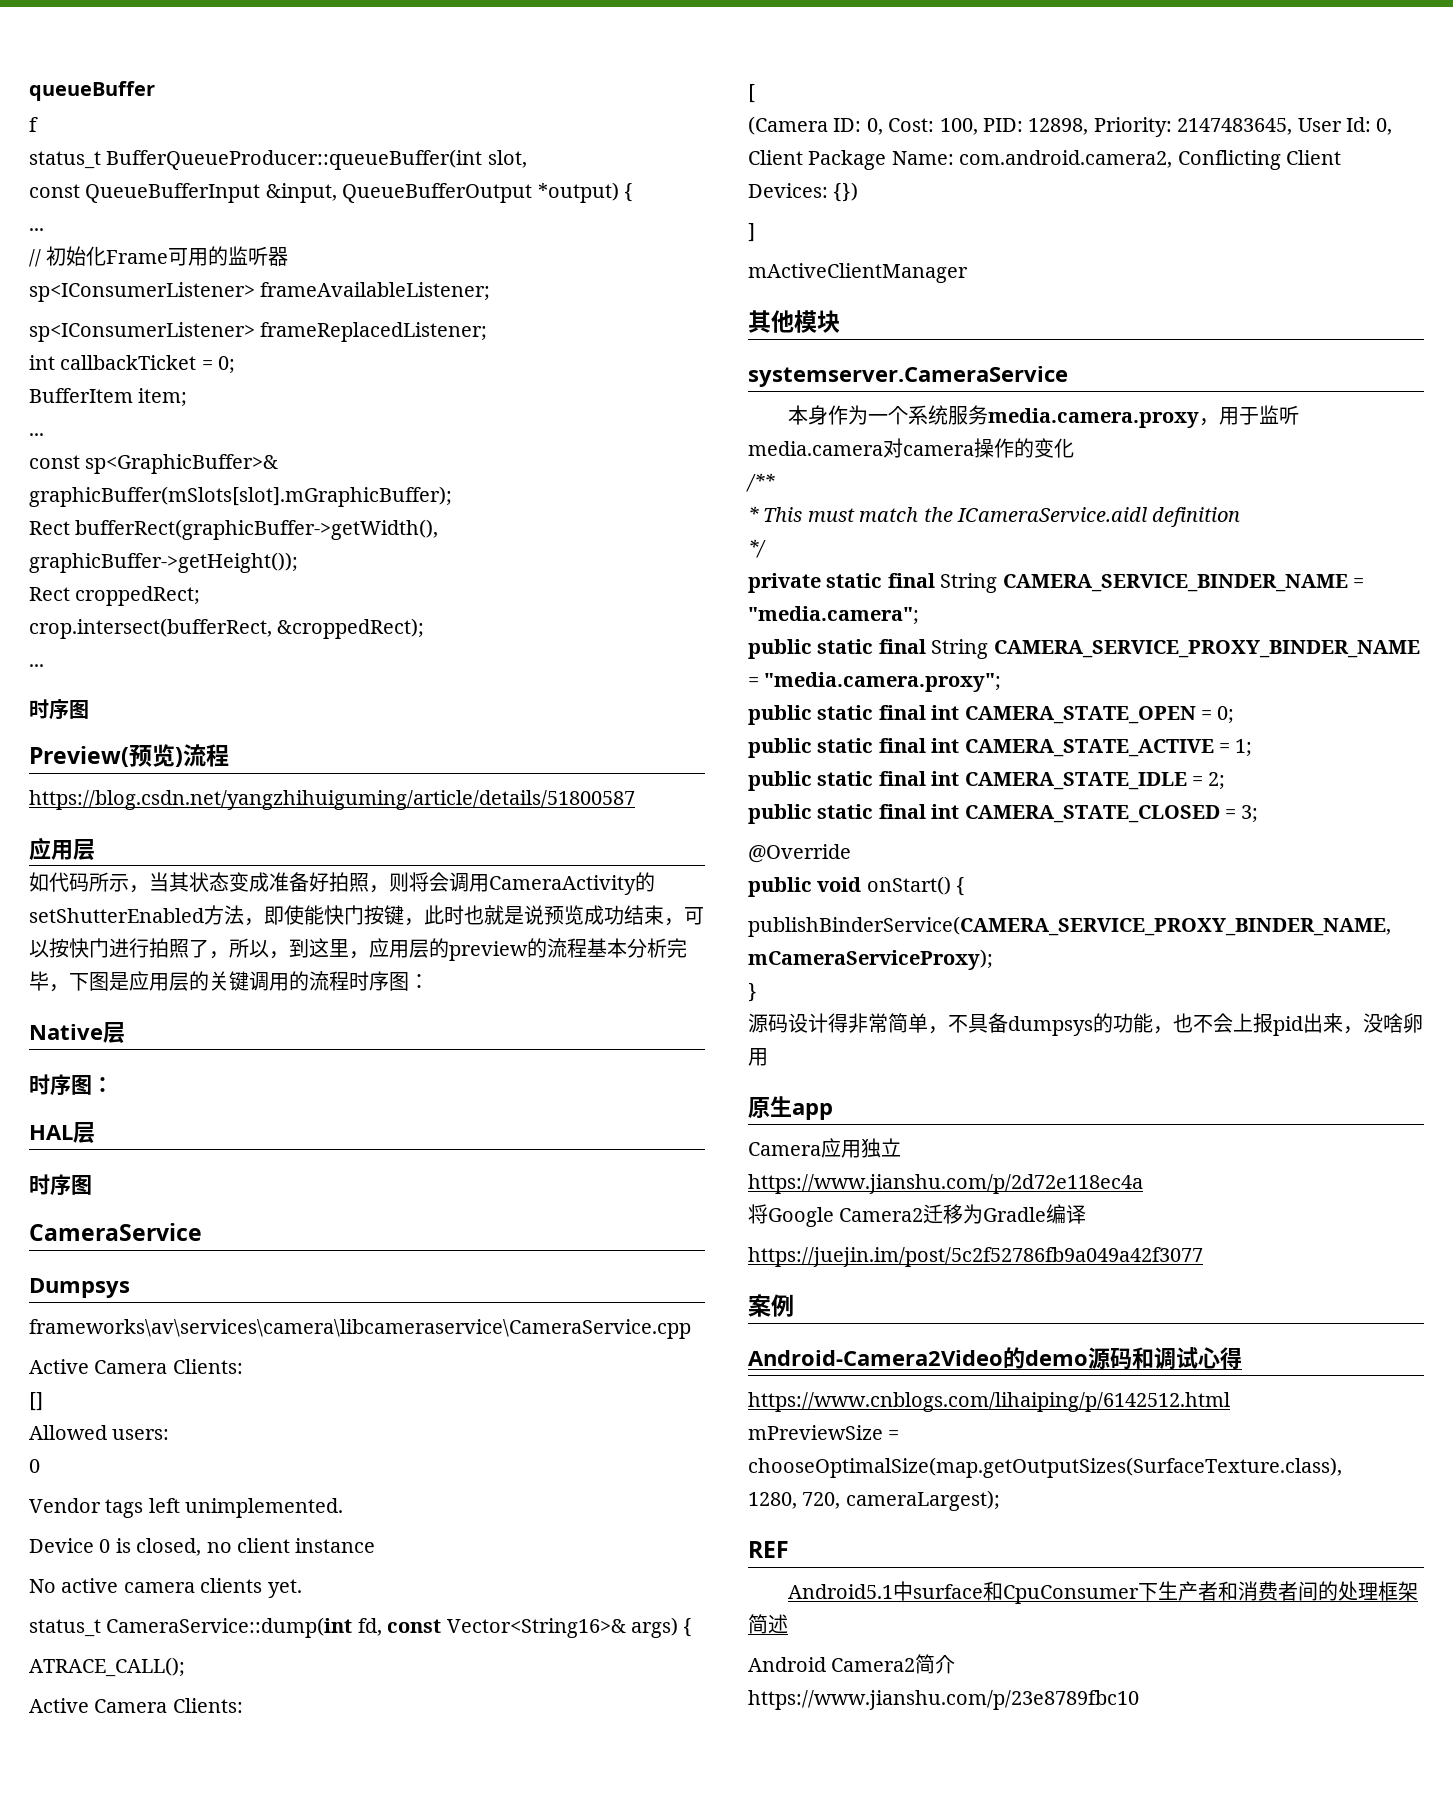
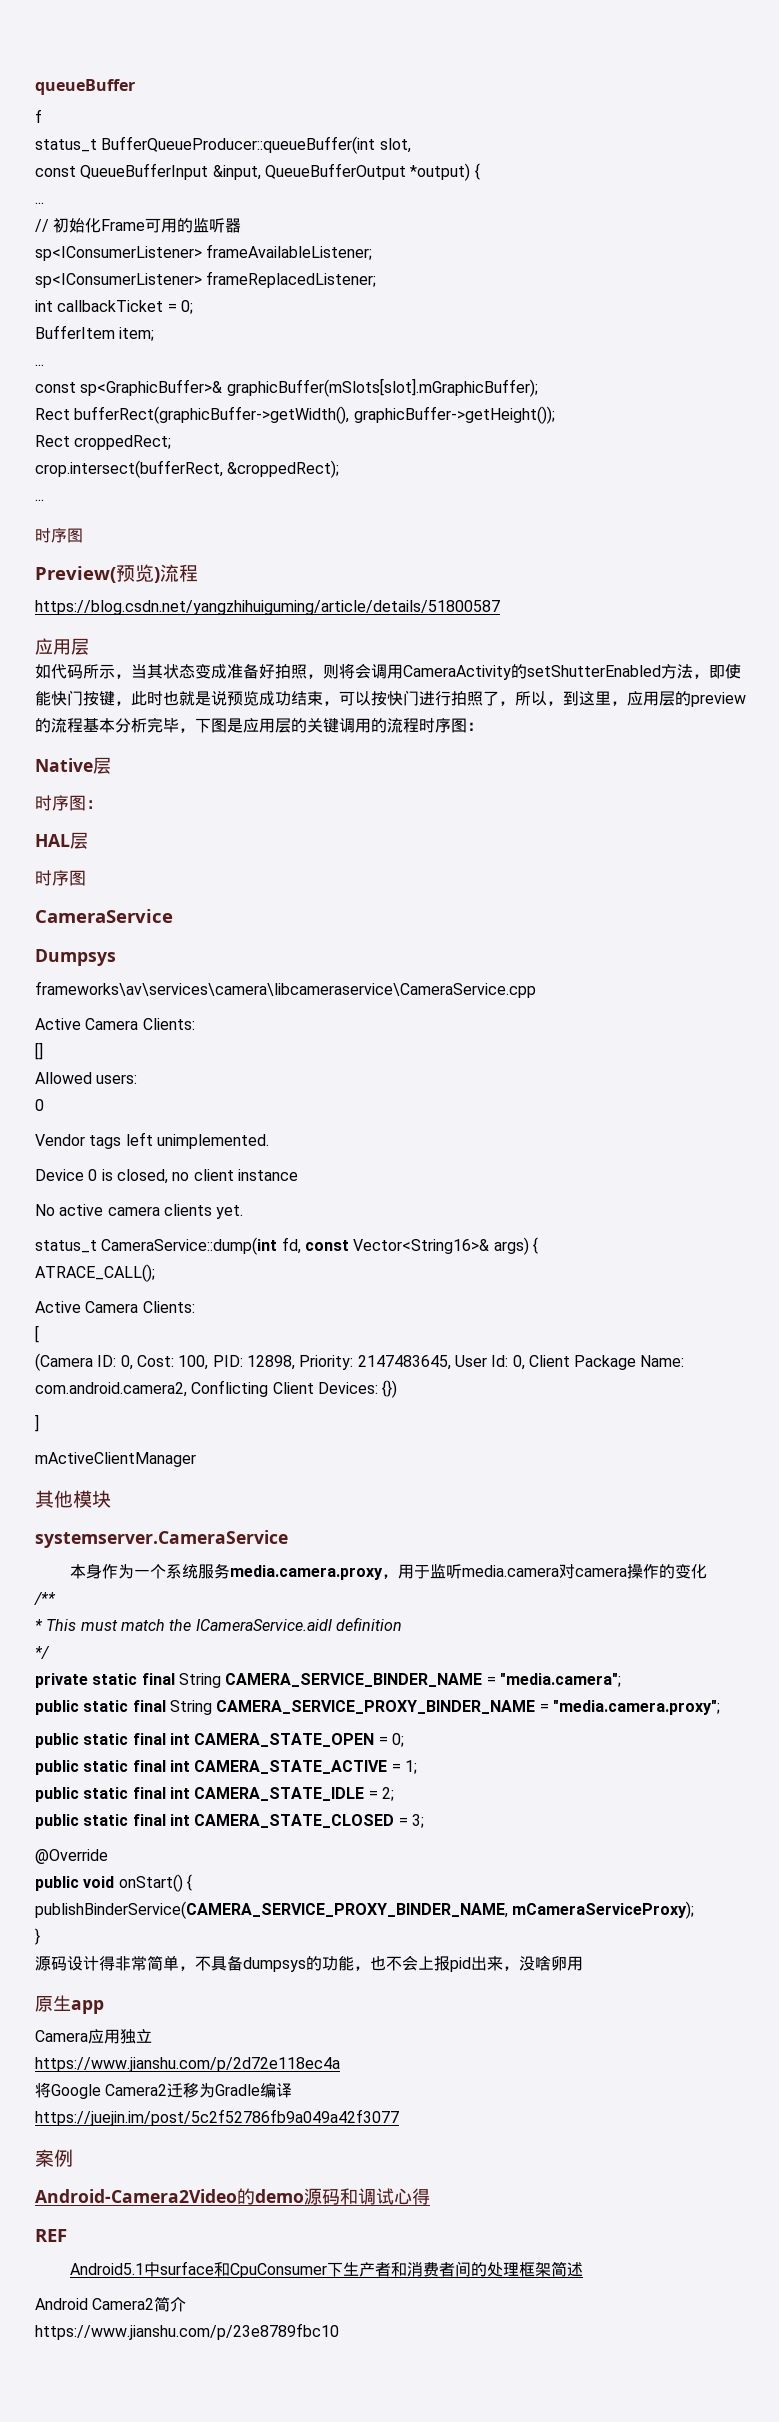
- https://www.cnblogs.com/lihaiping/p/6142512.html
- mPreviewSize = chooseOptimalSize(map.getOutputSizes(SurfaceTexture.class),
- 1280, 720, cameraLargest);

